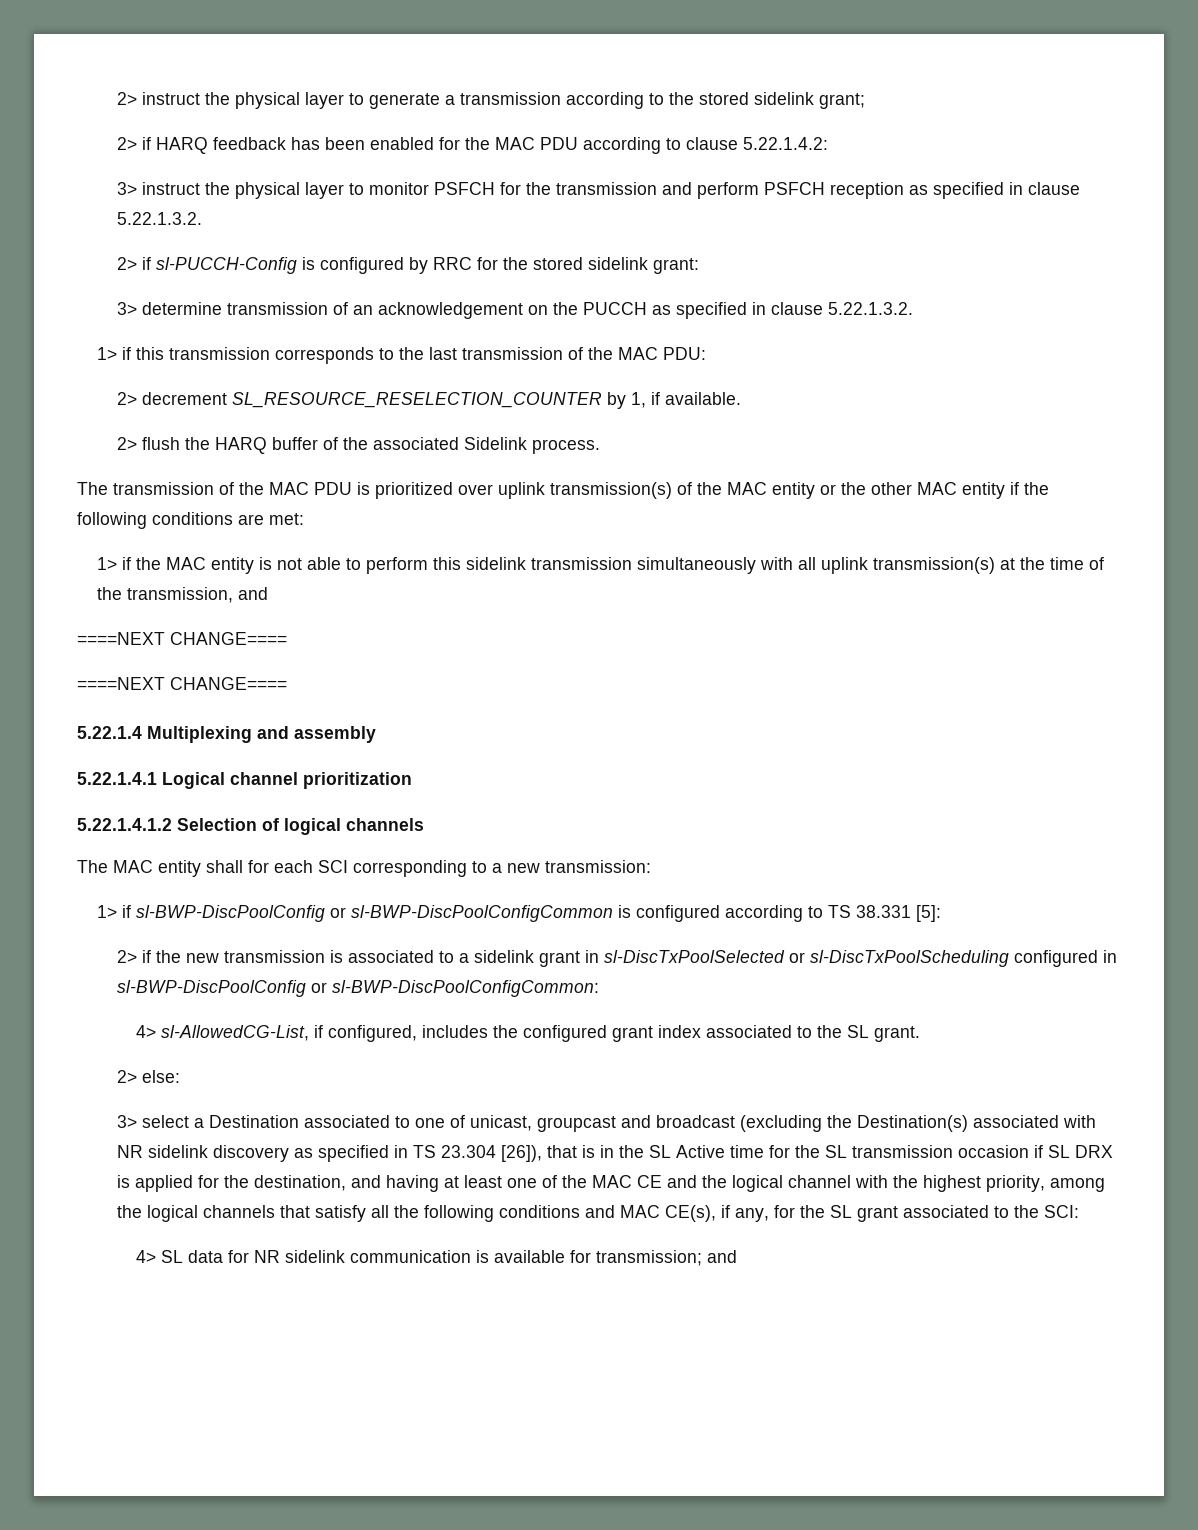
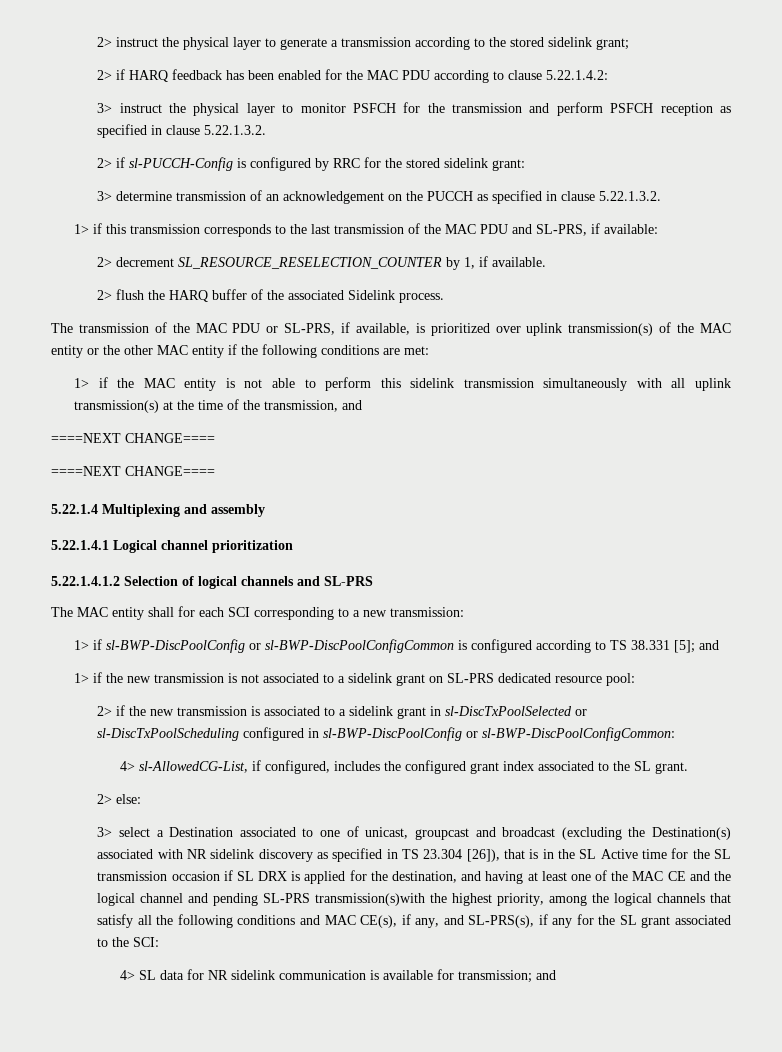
- 1> if this transmission corresponds to the last transmission of the MAC PDU:
+ 1> if this transmission corresponds to the last transmission of the MAC PDU and SL-PRS, if available:
- The transmission of the MAC PDU is prioritized over uplink transmission(s) of the MAC entity or the other MAC entity if the following conditions are met:
+ The transmission of the MAC PDU or SL-PRS, if available, is prioritized over uplink transmission(s) of the MAC entity or the other MAC entity if the following conditions are met:
- 5.22.1.4.1.2 Selection of logical channels
+ 5.22.1.4.1.2 Selection of logical channels and SL-PRS
- 1> if sl-BWP-DiscPoolConfig or sl-BWP-DiscPoolConfigCommon is configured according to TS 38.331 [5]:
+ 1> if sl-BWP-DiscPoolConfig or sl-BWP-DiscPoolConfigCommon is configured according to TS 38.331 [5]; and
+ 1> if the new transmission is not associated to a sidelink grant on SL-PRS dedicated resource pool:
- 3> select a Destination associated to one of unicast, groupcast and broadcast (excluding the Destination(s) associated with NR sidelink discovery as specified in TS 23.304 [26]), that is in the SL Active time for the SL transmission occasion if SL DRX is applied for the destination, and having at least one of the MAC CE and the logical channel with the highest priority, among the logical channels that satisfy all the following conditions and MAC CE(s), if any, for the SL grant associated to the SCI:
+ 3> select a Destination associated to one of unicast, groupcast and broadcast (excluding the Destination(s) associated with NR sidelink discovery as specified in TS 23.304 [26]), that is in the SL Active time for the SL transmission occasion if SL DRX is applied for the destination, and having at least one of the MAC CE and the logical channel and pending SL-PRS transmission(s)with the highest priority, among the logical channels that satisfy all the following conditions and MAC CE(s), if any, and SL-PRS(s), if any for the SL grant associated to the SCI:

